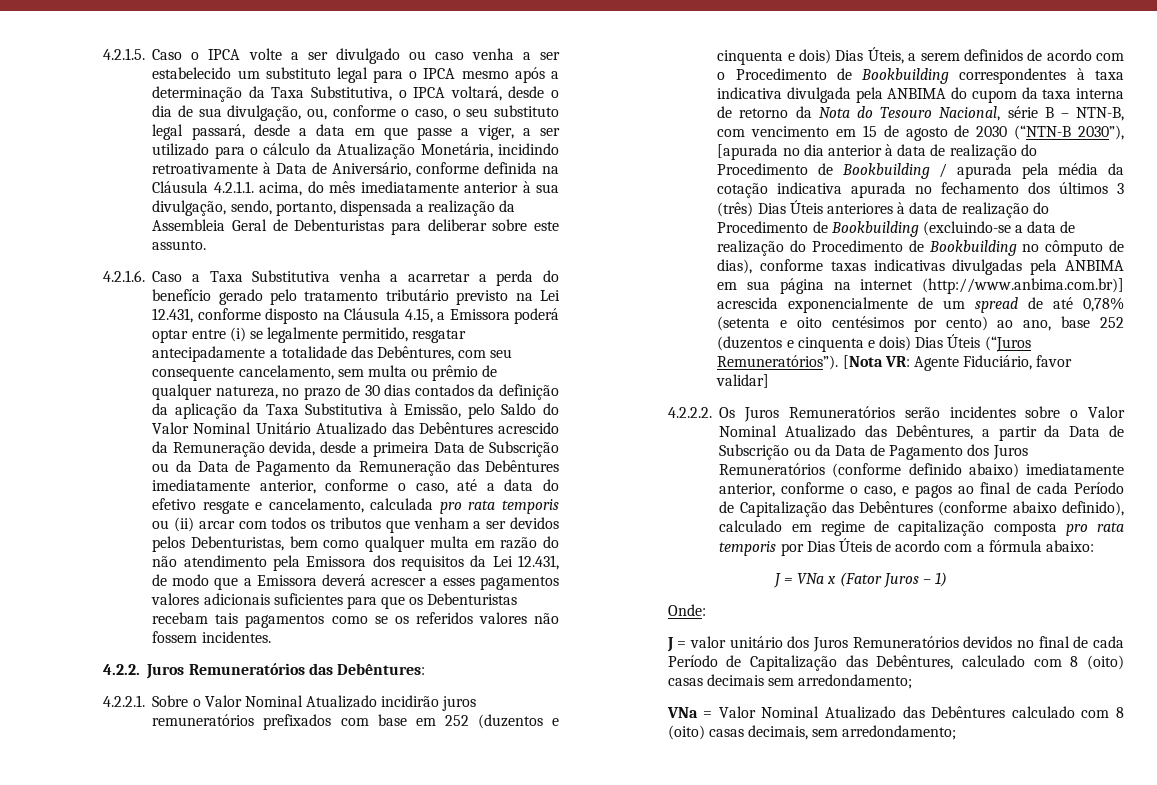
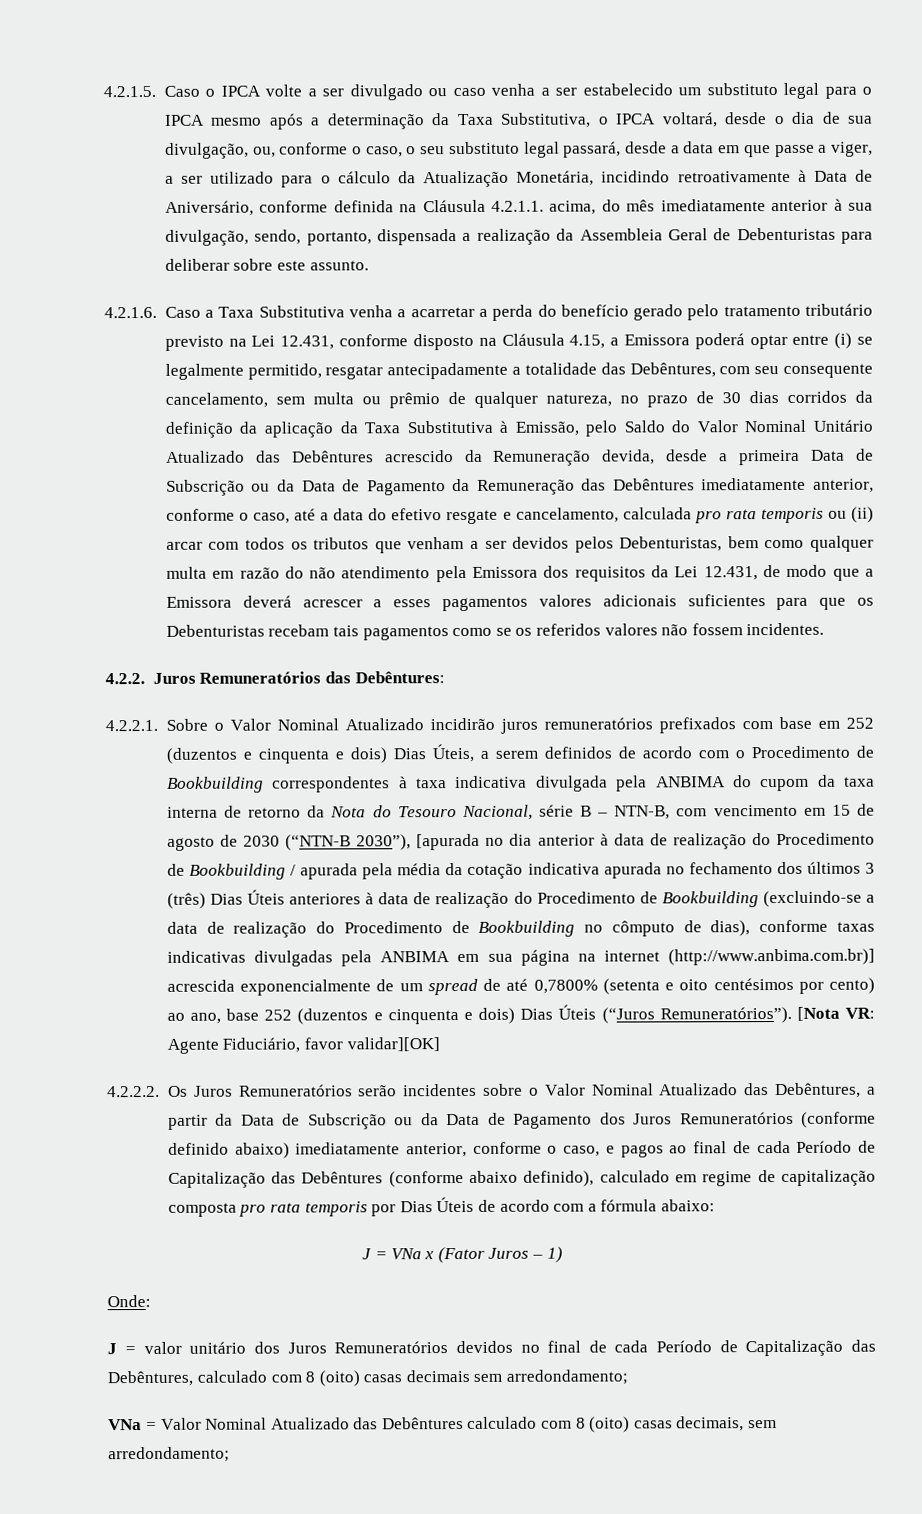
- 4.2.1.6. Caso a Taxa Substitutiva venha a acarretar a perda do benefício gerado pelo tratamento tributário previsto na Lei 12.431, conforme disposto na Cláusula 4.15, a Emissora poderá optar entre (i) se legalmente permitido, resgatar antecipadamente a totalidade das Debêntures, com seu consequente cancelamento, sem multa ou prêmio de qualquer natureza, no prazo de 30 dias contados da definição da aplicação da Taxa Substitutiva à Emissão, pelo Saldo do Valor Nominal Unitário Atualizado das Debêntures acrescido da Remuneração devida, desde a primeira Data de Subscrição ou da Data de Pagamento da Remuneração das Debêntures imediatamente anterior, conforme o caso, até a data do efetivo resgate e cancelamento, calculada pro rata temporis ou (ii) arcar com todos os tributos que venham a ser devidos pelos Debenturistas, bem como qualquer multa em razão do não atendimento pela Emissora dos requisitos da Lei 12.431, de modo que a Emissora deverá acrescer a esses pagamentos valores adicionais suficientes para que os Debenturistas recebam tais pagamentos como se os referidos valores não fossem incidentes.
+ 4.2.1.6. Caso a Taxa Substitutiva venha a acarretar a perda do benefício gerado pelo tratamento tributário previsto na Lei 12.431, conforme disposto na Cláusula 4.15, a Emissora poderá optar entre (i) se legalmente permitido, resgatar antecipadamente a totalidade das Debêntures, com seu consequente cancelamento, sem multa ou prêmio de qualquer natureza, no prazo de 30 dias corridos da definição da aplicação da Taxa Substitutiva à Emissão, pelo Saldo do Valor Nominal Unitário Atualizado das Debêntures acrescido da Remuneração devida, desde a primeira Data de Subscrição ou da Data de Pagamento da Remuneração das Debêntures imediatamente anterior, conforme o caso, até a data do efetivo resgate e cancelamento, calculada pro rata temporis ou (ii) arcar com todos os tributos que venham a ser devidos pelos Debenturistas, bem como qualquer multa em razão do não atendimento pela Emissora dos requisitos da Lei 12.431, de modo que a Emissora deverá acrescer a esses pagamentos valores adicionais suficientes para que os Debenturistas recebam tais pagamentos como se os referidos valores não fossem incidentes.
- 4.2.2.1. Sobre o Valor Nominal Atualizado incidirão juros remuneratórios prefixados com base em 252 (duzentos e cinquenta e dois) Dias Úteis, a serem definidos de acordo com o Procedimento de Bookbuilding correspondentes à taxa indicativa divulgada pela ANBIMA do cupom da taxa interna de retorno da Nota do Tesouro Nacional, série B – NTN-B, com vencimento em 15 de agosto de 2030 (“NTN-B 2030”), [apurada no dia anterior à data de realização do Procedimento de Bookbuilding / apurada pela média da cotação indicativa apurada no fechamento dos últimos 3 (três) Dias Úteis anteriores à data de realização do Procedimento de Bookbuilding (excluindo-se a data de realização do Procedimento de Bookbuilding no cômputo de dias), conforme taxas indicativas divulgadas pela ANBIMA em sua página na internet (http://www.anbima.com.br)] acrescida exponencialmente de um spread de até 0,78% (setenta e oito centésimos por cento) ao ano, base 252 (duzentos e cinquenta e dois) Dias Úteis (“Juros Remuneratórios”).
+ 4.2.2.1. Sobre o Valor Nominal Atualizado incidirão juros remuneratórios prefixados com base em 252 (duzentos e cinquenta e dois) Dias Úteis, a serem definidos de acordo com o Procedimento de Bookbuilding correspondentes à taxa indicativa divulgada pela ANBIMA do cupom da taxa interna de retorno da Nota do Tesouro Nacional, série B – NTN-B, com vencimento em 15 de agosto de 2030 (“NTN-B 2030”), [apurada no dia anterior à data de realização do Procedimento de Bookbuilding / apurada pela média da cotação indicativa apurada no fechamento dos últimos 3 (três) Dias Úteis anteriores à data de realização do Procedimento de Bookbuilding (excluindo-se a data de realização do Procedimento de Bookbuilding no cômputo de dias), conforme taxas indicativas divulgadas pela ANBIMA em sua página na internet (http://www.anbima.com.br)] acrescida exponencialmente de um spread de até 0,7800% (setenta e oito centésimos por cento) ao ano, base 252 (duzentos e cinquenta e dois) Dias Úteis (“Juros Remuneratórios”).
- [Nota VR: Agente Fiduciário, favor validar]
+ [Nota VR: Agente Fiduciário, favor validar][OK]

